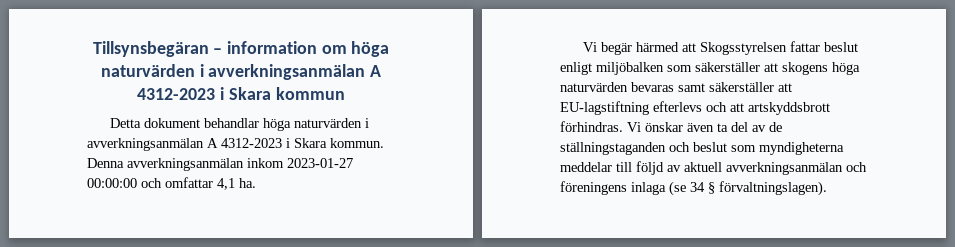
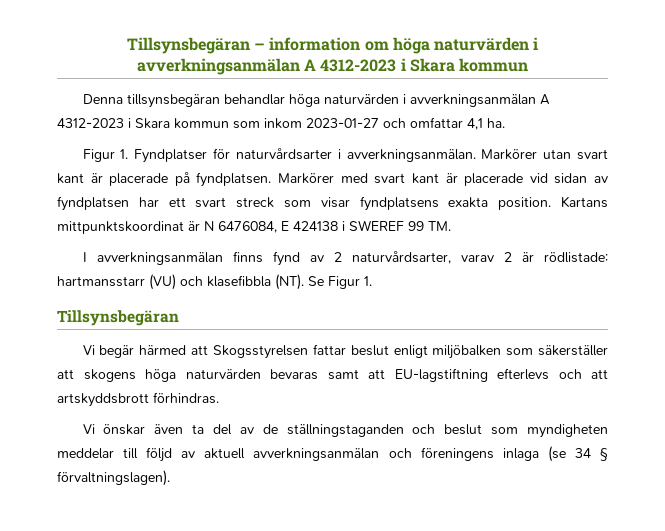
- Detta dokument behandlar höga naturvärden i avverkningsanmälan A 4312-2023 i Skara kommun. Denna avverkningsanmälan inkom 2023-01-27 00:00:00 och omfattar 4,1 ha.
+ Denna tillsynsbegäran behandlar höga naturvärden i avverkningsanmälan A 4312-2023 i Skara kommun som inkom 2023-01-27 och omfattar 4,1 ha.
+ Figur 1. Fyndplatser för naturvårdsarter i avverkningsanmälan. Markörer utan svart kant är placerade på fyndplatsen. Markörer med svart kant är placerade vid sidan av fyndplatsen har ett svart streck som visar fyndplatsens exakta position. Kartans mittpunktskoordinat är N 6476084, E 424138 i SWEREF 99 TM.
+ I avverkningsanmälan finns fynd av 2 naturvårdsarter, varav 2 är rödlistade: hartmansstarr (VU) och klasefibbla (NT). Se Figur 1.
+ Tillsynsbegäran
- Vi begär härmed att Skogsstyrelsen fattar beslut enligt miljöbalken som säkerställer att skogens höga naturvärden bevaras samt säkerställer att EU-lagstiftning efterlevs och att artskyddsbrott förhindras. Vi önskar även ta del av de ställningstaganden och beslut som myndigheterna meddelar till följd av aktuell avverkningsanmälan och föreningens inlaga (se 34 § förvaltningslagen).
+ Vi begär härmed att Skogsstyrelsen fattar beslut enligt miljöbalken som säkerställer att skogens höga naturvärden bevaras samt att EU-lagstiftning efterlevs och att artskyddsbrott förhindras.
+ Vi önskar även ta del av de ställningstaganden och beslut som myndigheten meddelar till följd av aktuell avverkningsanmälan och föreningens inlaga (se 34 § förvaltningslagen).

